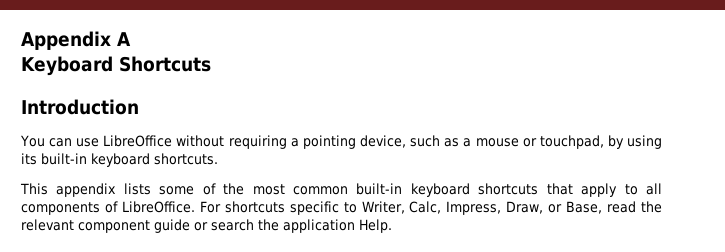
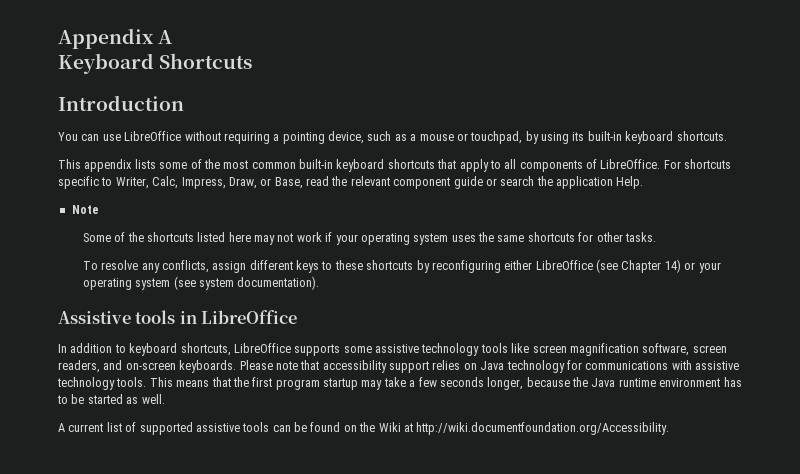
+ Note
+ Some of the shortcuts listed here may not work if your operating system uses the same shortcuts for other tasks.
+ To resolve any conflicts, assign different keys to these shortcuts by reconfiguring either LibreOffice (see Chapter 14) or your operating system (see system documentation).
+ Assistive tools in LibreOffice
+ In addition to keyboard shortcuts, LibreOffice supports some assistive technology tools like screen magnification software, screen readers, and on-screen keyboards. Please note that accessibility support relies on Java technology for communications with assistive technology tools. This means that the first program startup may take a few seconds longer, because the Java runtime environment has to be started as well.
+ A current list of supported assistive tools can be found on the Wiki at http://wiki.documentfoundation.org/Accessibility.

